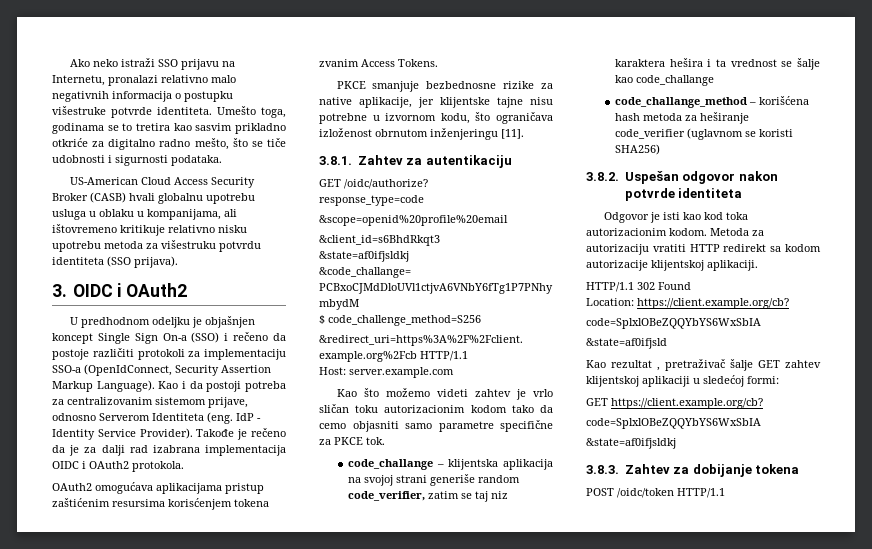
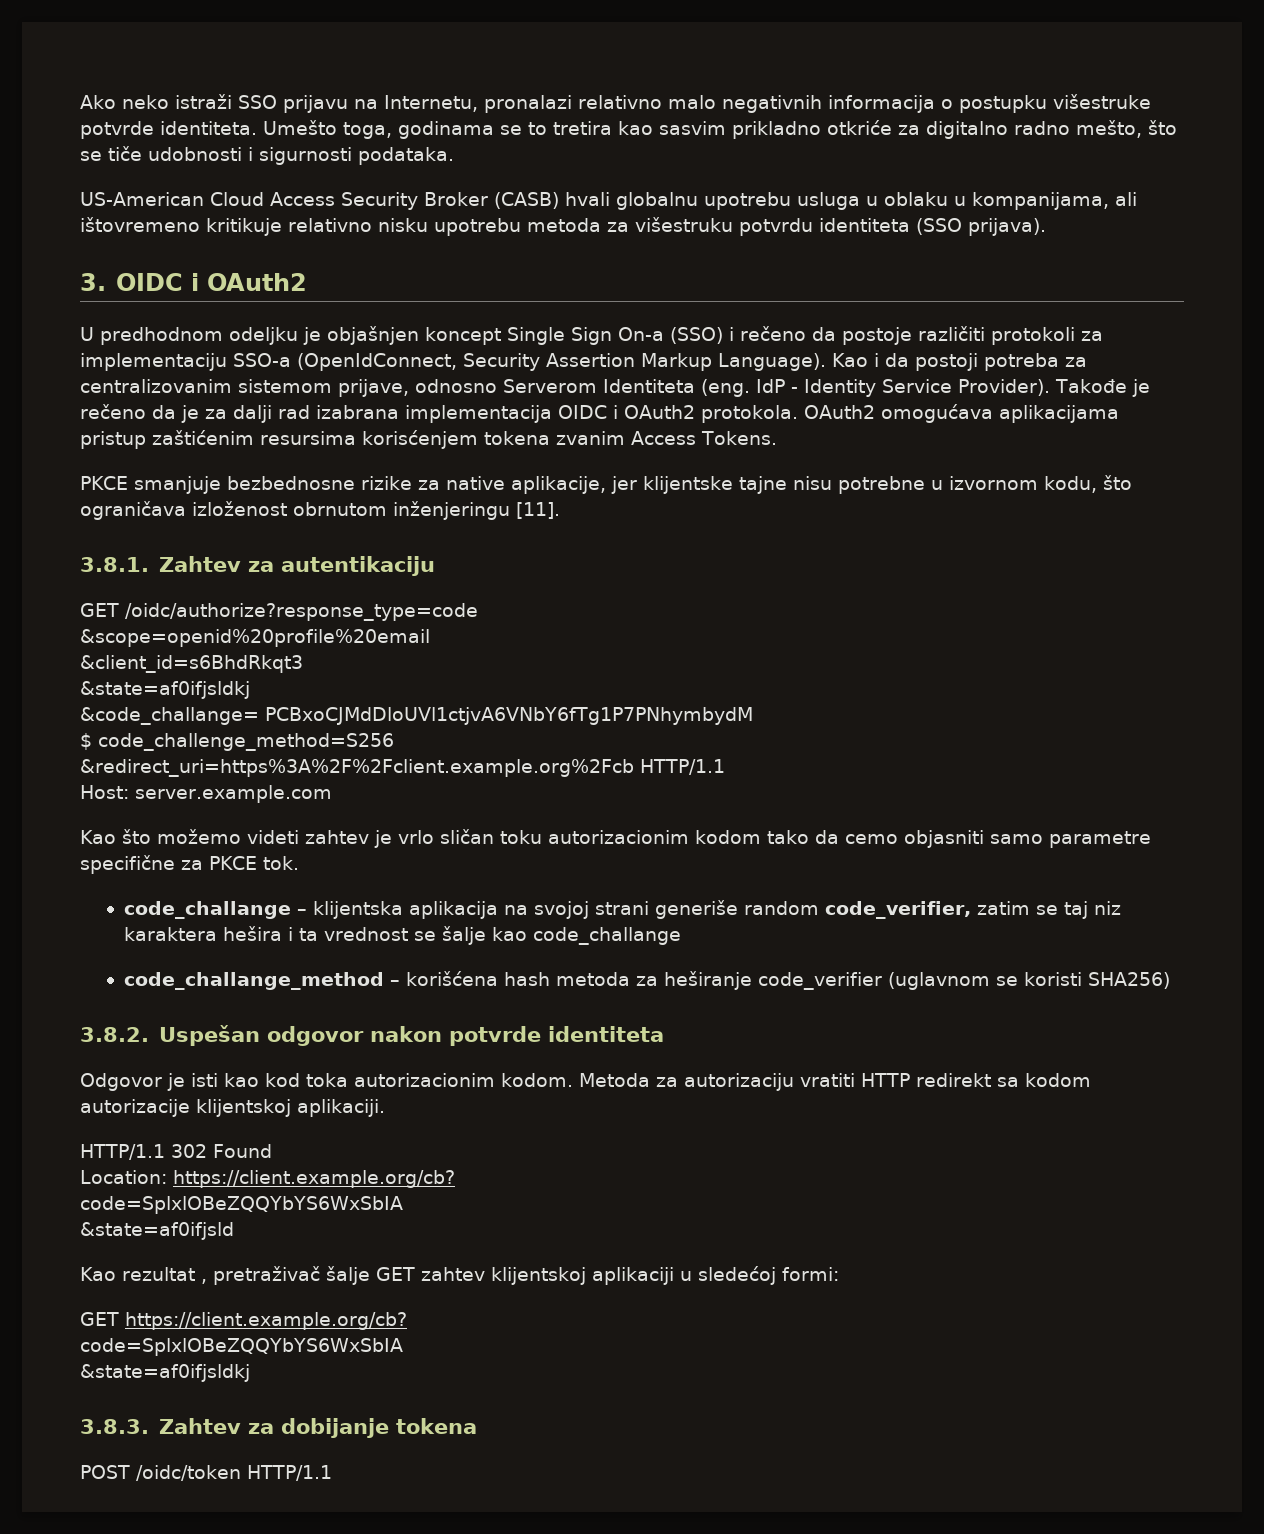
- Takođe je rečeno da je za dalji rad izabrana implementacija OIDC i OAuth2 protokola.
- OAuth2 omogućava aplikacijama pristup zaštićenim resursima korisćenjem tokena zvanim Access Tokens.
+ Takođe je rečeno da je za dalji rad izabrana implementacija OIDC i OAuth2 protokola. OAuth2 omogućava aplikacijama pristup zaštićenim resursima korisćenjem tokena zvanim Access Tokens.
- GET /oidc/authorize?
- response_type=code
+ GET /oidc/authorize?response_type=code

